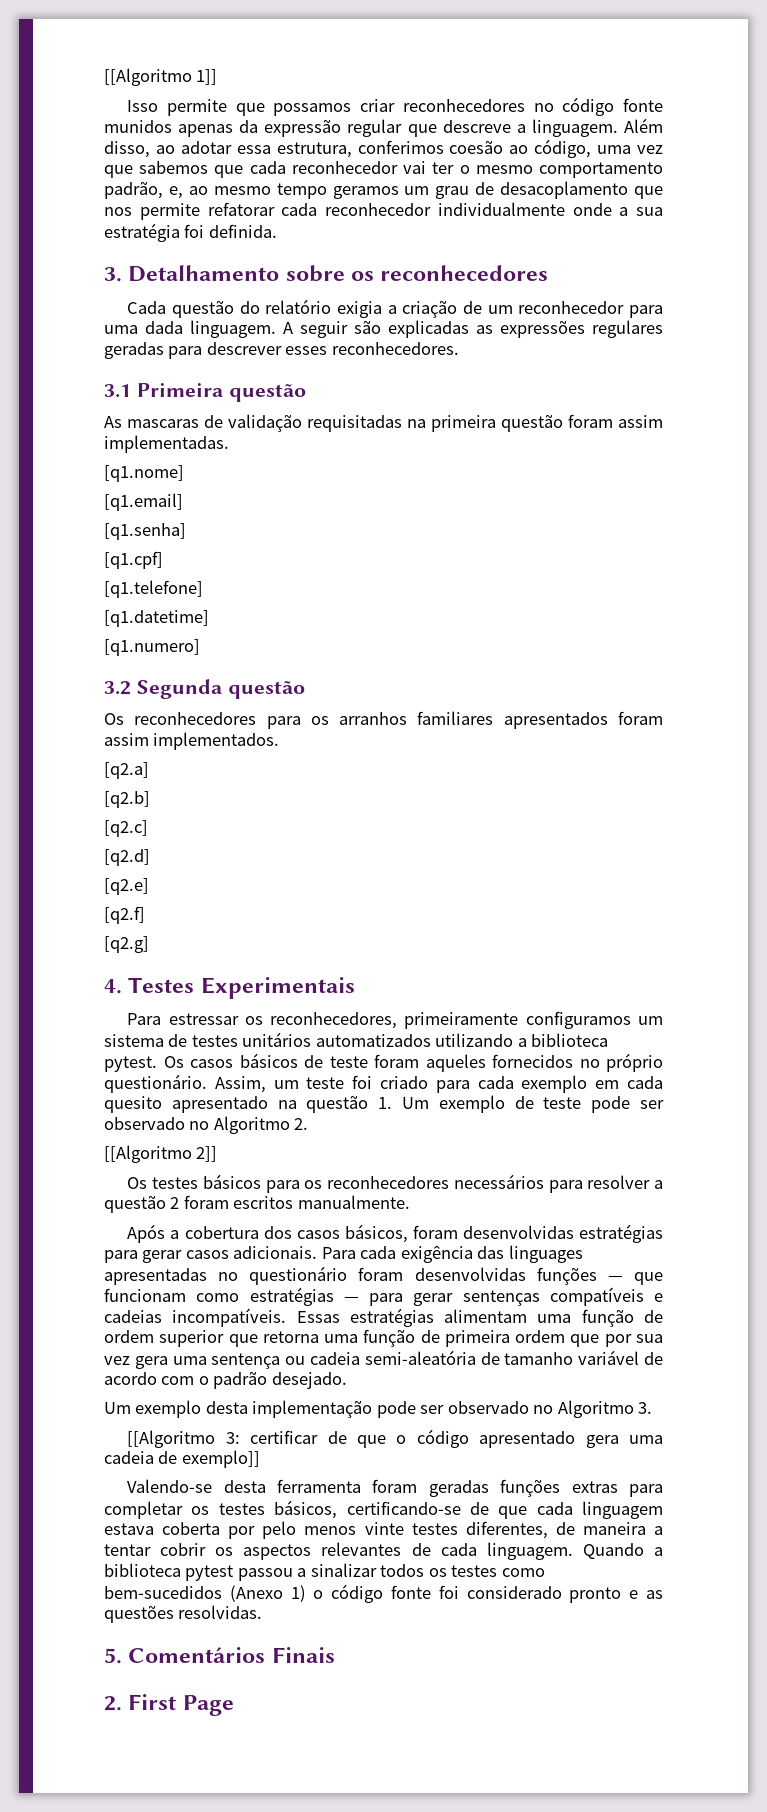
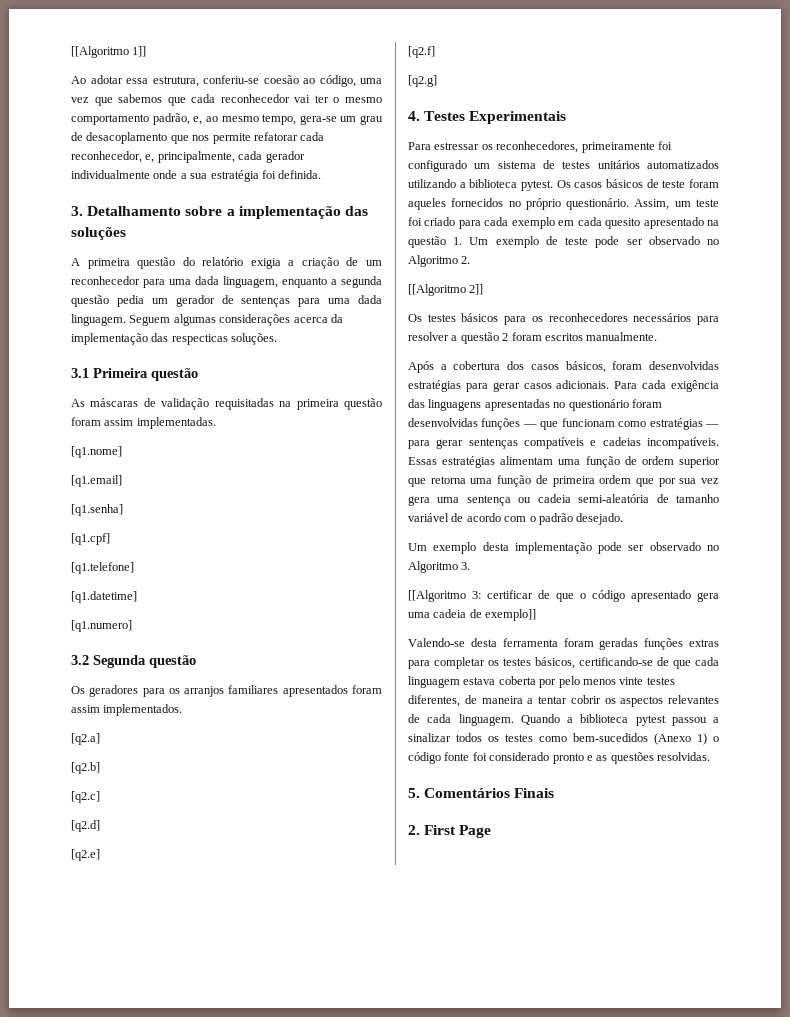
- Isso permite que possamos criar reconhecedores no código fonte munidos apenas da expressão regular que descreve a linguagem. Além disso, ao adotar essa estrutura, conferimos coesão ao código, uma vez que sabemos que cada reconhecedor vai ter o mesmo comportamento padrão, e, ao mesmo tempo geramos um grau de desacoplamento que nos permite refatorar cada reconhecedor individualmente onde a sua estratégia foi definida.
+ Ao adotar essa estrutura, conferiu-se coesão ao código, uma vez que sabemos que cada reconhecedor vai ter o mesmo comportamento padrão, e, ao mesmo tempo, gera-se um grau de desacoplamento que nos permite refatorar cada reconhecedor, e, principalmente, cada gerador individualmente onde a sua estratégia foi definida.
- 3. Detalhamento sobre os reconhecedores
- Cada questão do relatório exigia a criação de um reconhecedor para uma dada linguagem. A seguir são explicadas as expressões regulares geradas para descrever esses reconhecedores.
+ 3. Detalhamento sobre a implementação das soluções
+ A primeira questão do relatório exigia a criação de um reconhecedor para uma dada linguagem, enquanto a segunda questão pedia um gerador de sentenças para uma dada linguagem. Seguem algumas considerações acerca da implementação das respecticas soluções.
- As mascaras de validação requisitadas na primeira questão foram assim implementadas.
+ As máscaras de validação requisitadas na primeira questão foram assim implementadas.
- Os reconhecedores para os arranhos familiares apresentados foram assim implementados.
+ Os geradores para os arranjos familiares apresentados foram assim implementados.
- Para estressar os reconhecedores, primeiramente configuramos um sistema de testes unitários automatizados utilizando a biblioteca pytest.
+ Para estressar os reconhecedores, primeiramente foi configurado um sistema de testes unitários automatizados utilizando a biblioteca pytest.
- Para cada exigência das linguages apresentadas no questionário foram desenvolvidas funções — que funcionam como estratégias — para gerar sentenças compatíveis e cadeias incompatíveis.
+ Para cada exigência das linguagens apresentadas no questionário foram desenvolvidas funções — que funcionam como estratégias — para gerar sentenças compatíveis e cadeias incompatíveis.

